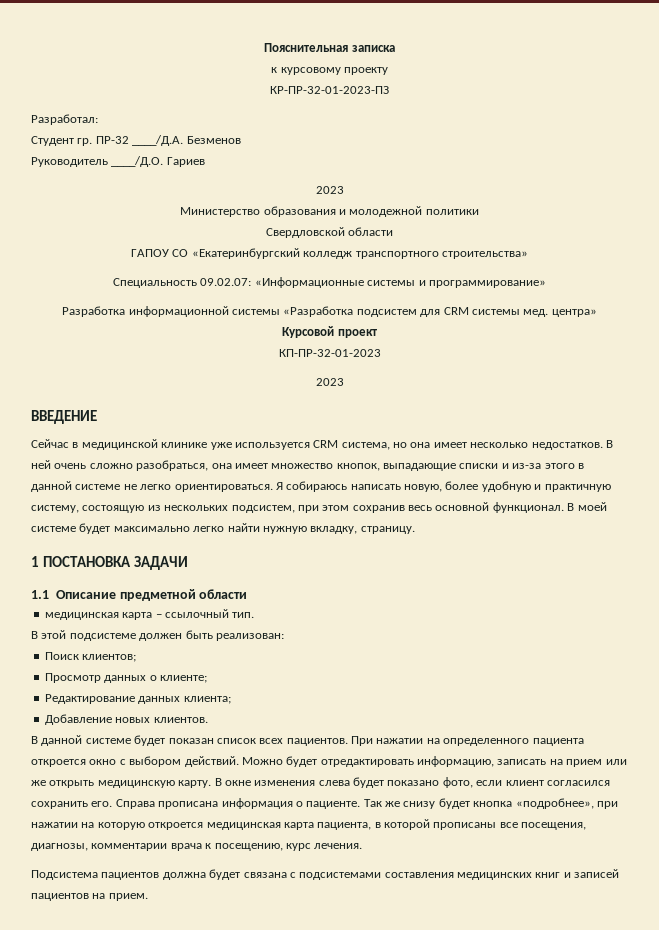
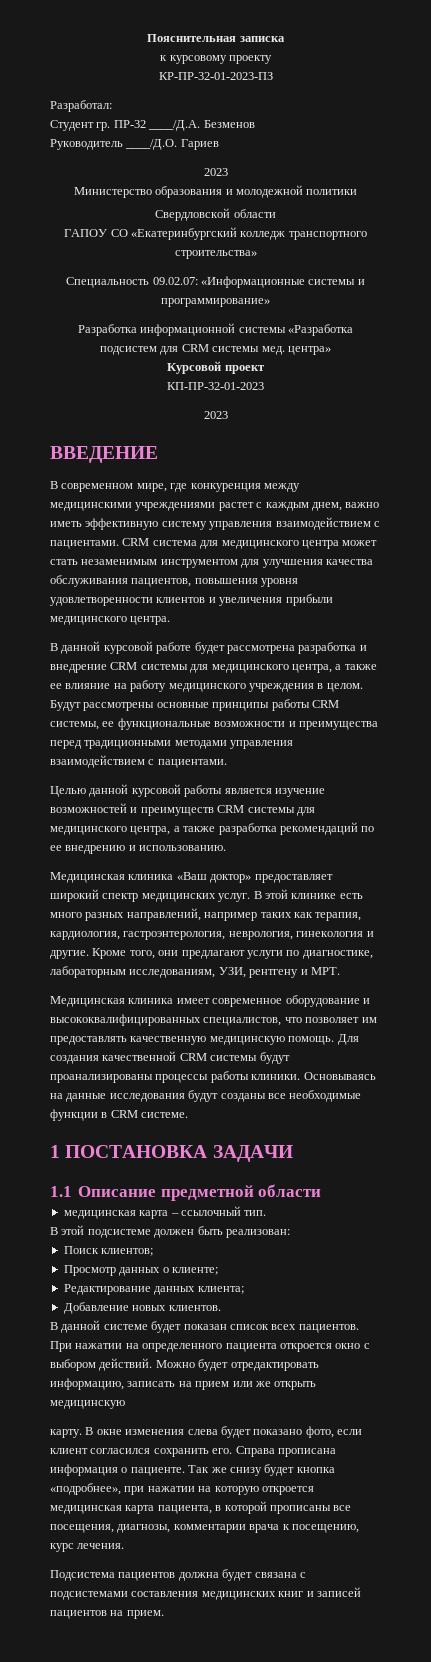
- Сейчас в медицинской клинике уже используется CRM система, но она имеет несколько недостатков. В ней очень сложно разобраться, она имеет множество кнопок, выпадающие списки и из-за этого в данной системе не легко ориентироваться. Я собираюсь написать новую, более удобную и практичную систему, состоящую из нескольких подсистем, при этом сохранив весь основной функционал. В моей системе будет максимально легко найти нужную вкладку, страницу.
+ В современном мире, где конкуренция между медицинскими учреждениями растет с каждым днем, важно иметь эффективную систему управления взаимодействием с пациентами. CRM система для медицинского центра может стать незаменимым инструментом для улучшения качества обслуживания пациентов, повышения уровня удовлетворенности клиентов и увеличения прибыли медицинского центра.
+ В данной курсовой работе будет рассмотрена разработка и внедрение CRM системы для медицинского центра, а также ее влияние на работу медицинского учреждения в целом. Будут рассмотрены основные принципы работы CRM системы, ее функциональные возможности и преимущества перед традиционными методами управления взаимодействием с пациентами.
+ Целью данной курсовой работы является изучение возможностей и преимуществ CRM системы для медицинского центра, а также разработка рекомендаций по ее внедрению и использованию.
+ Медицинская клиника «Ваш доктор» предоставляет широкий спектр медицинских услуг. В этой клинике есть много разных направлений, например таких как терапия, кардиология, гастроэнтерология, неврология, гинекология и другие. Кроме того, они предлагают услуги по диагностике, лабораторным исследованиям, УЗИ, рентгену и МРТ.
+ Медицинская клиника имеет современное оборудование и высококвалифицированных специалистов, что позволяет им предоставлять качественную медицинскую помощь. Для создания качественной CRM системы будут проанализированы процессы работы клиники. Основываясь на данные исследования будут созданы все необходимые функции в CRM системе.
- Можно будет отредактировать информацию, записать на прием или же открыть медицинскую карту.
+ Можно будет отредактировать информацию, записать на прием или же открыть медицинскую
+ карту.

